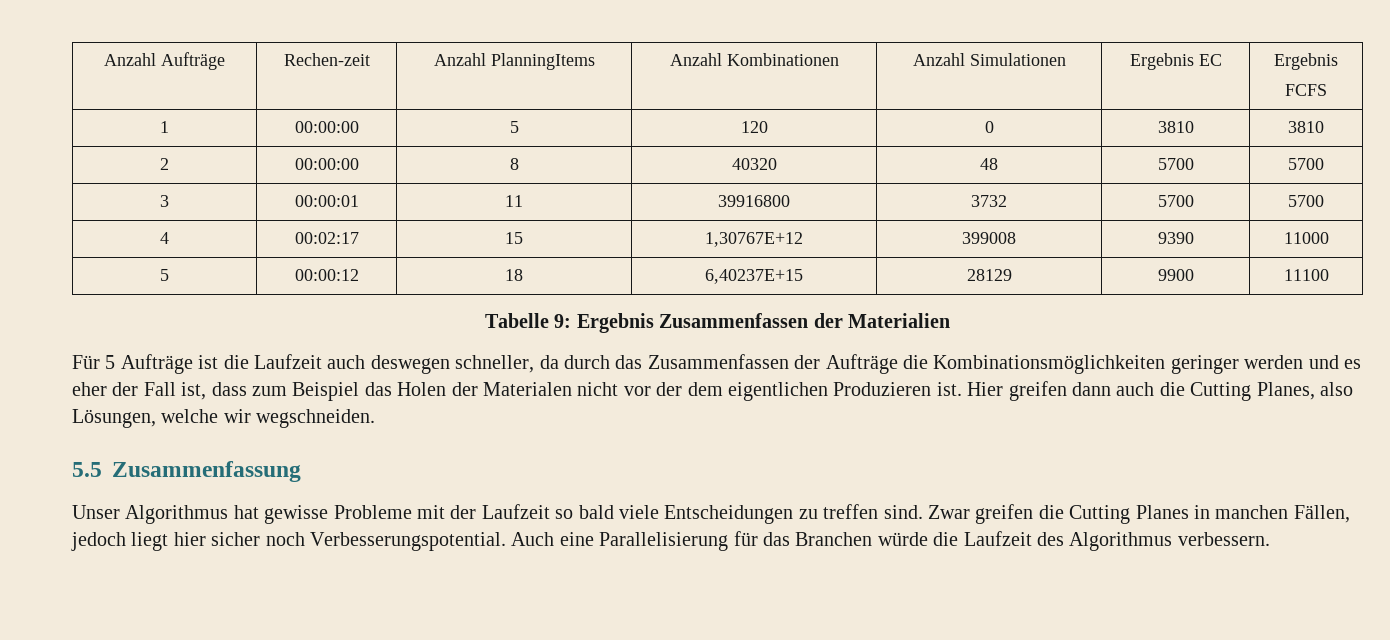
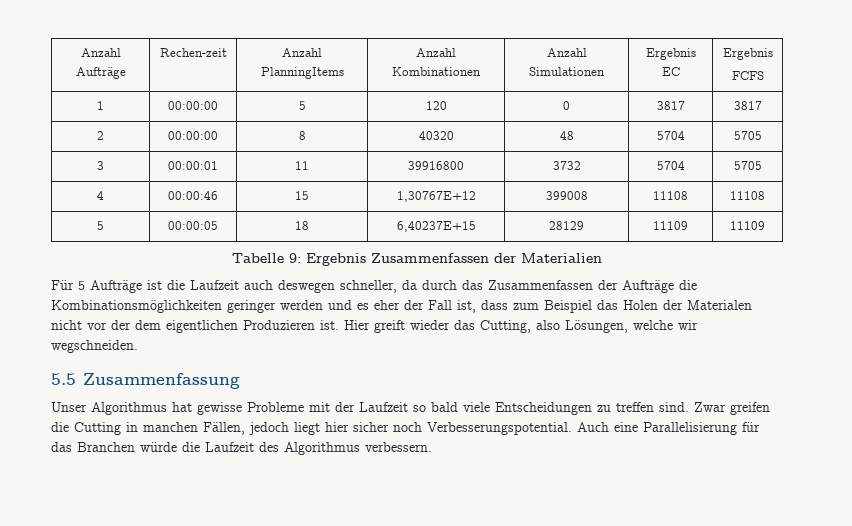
- 1 | 00:00:00 | 5 | 120 | 0 | 3810 | 3810
+ 1 | 00:00:00 | 5 | 120 | 0 | 3817 | 3817
- 2 | 00:00:00 | 8 | 40320 | 48 | 5700 | 5700
+ 2 | 00:00:00 | 8 | 40320 | 48 | 5704 | 5705
- 3 | 00:00:01 | 11 | 39916800 | 3732 | 5700 | 5700
+ 3 | 00:00:01 | 11 | 39916800 | 3732 | 5704 | 5705
- 4 | 00:02:17 | 15 | 1,30767E+12 | 399008 | 9390 | 11000
- 5 | 00:00:12 | 18 | 6,40237E+15 | 28129 | 9900 | 11100
+ 4 | 00:00:46 | 15 | 1,30767E+12 | 399008 | 11108 | 11108
+ 5 | 00:00:05 | 18 | 6,40237E+15 | 28129 | 11109 | 11109
- Hier greifen dann auch die Cutting Planes, also Lösungen, welche wir wegschneiden.
+ Hier greift wieder das Cutting, also Lösungen, welche wir wegschneiden.
- Zwar greifen die Cutting Planes in manchen Fällen, jedoch liegt hier sicher noch Verbesserungspotential.
+ Zwar greifen die Cutting in manchen Fällen, jedoch liegt hier sicher noch Verbesserungspotential.

